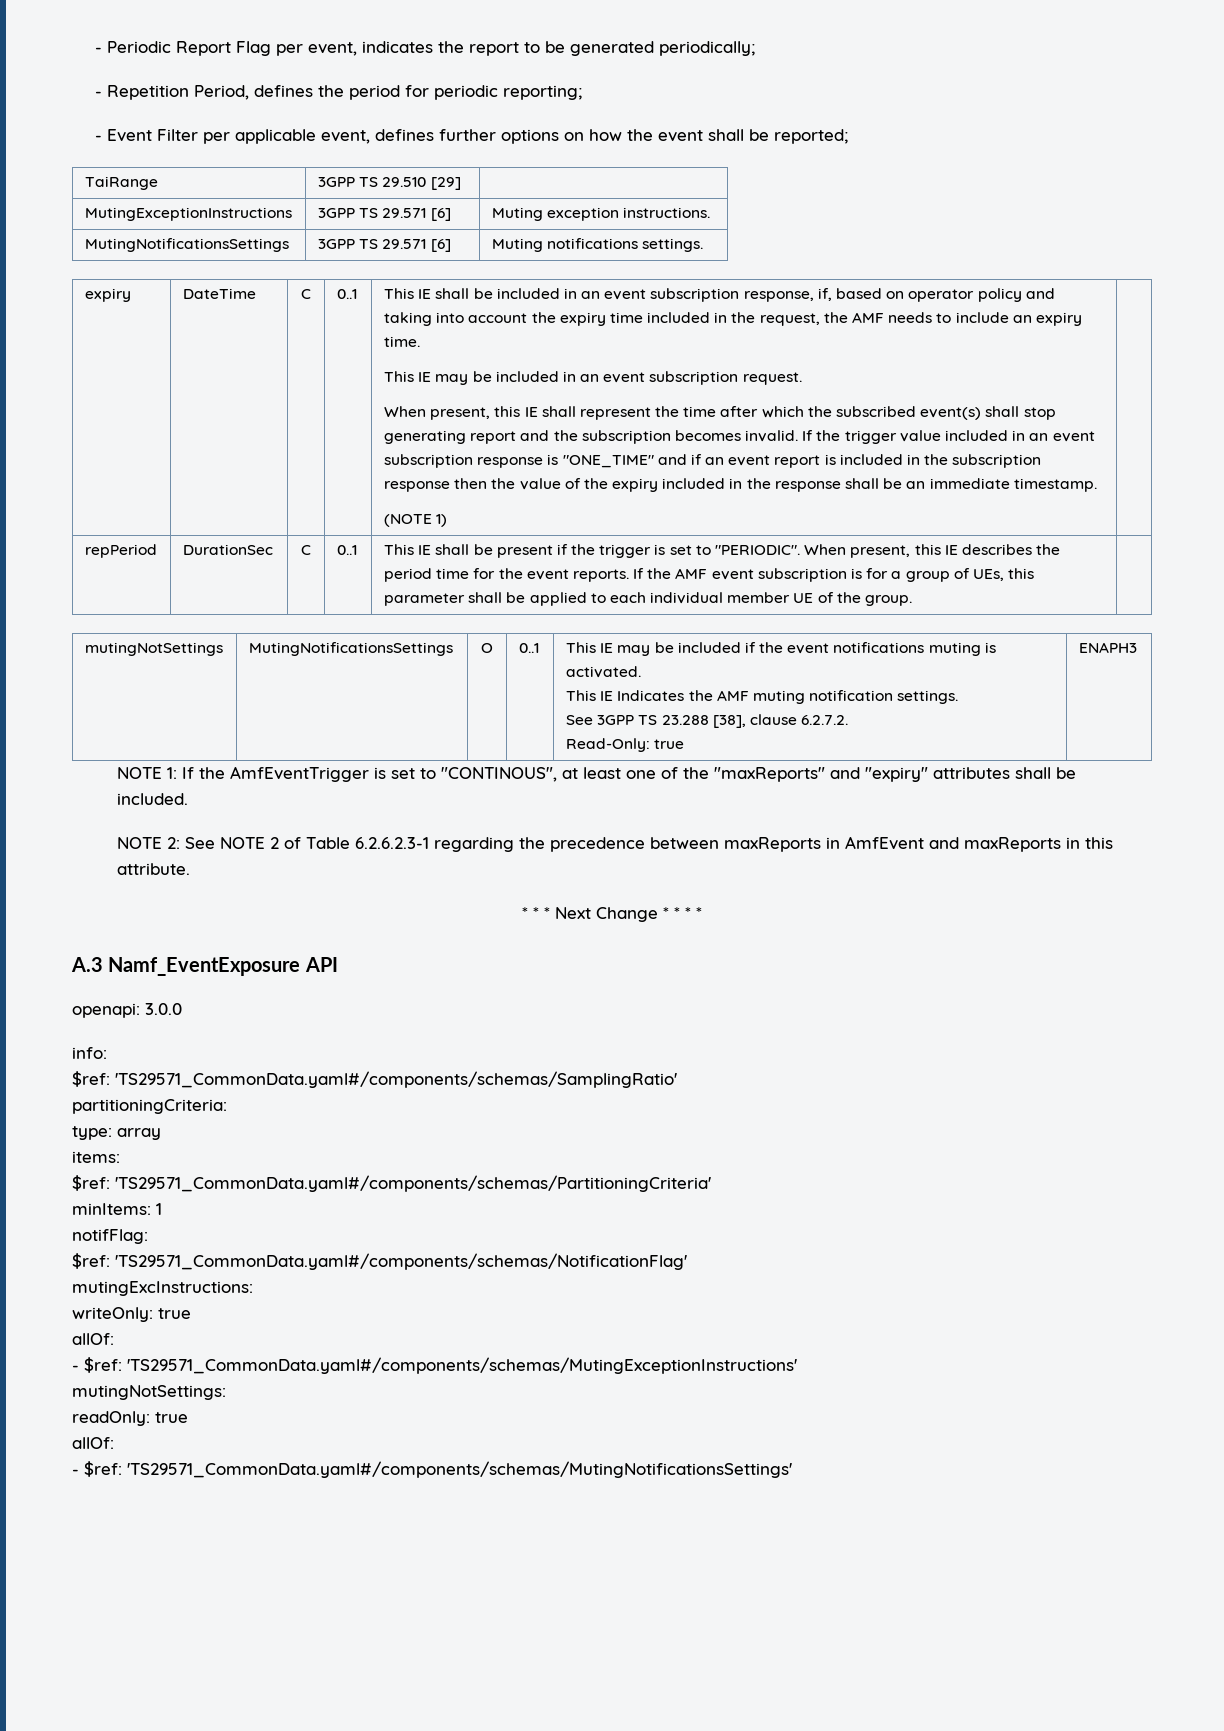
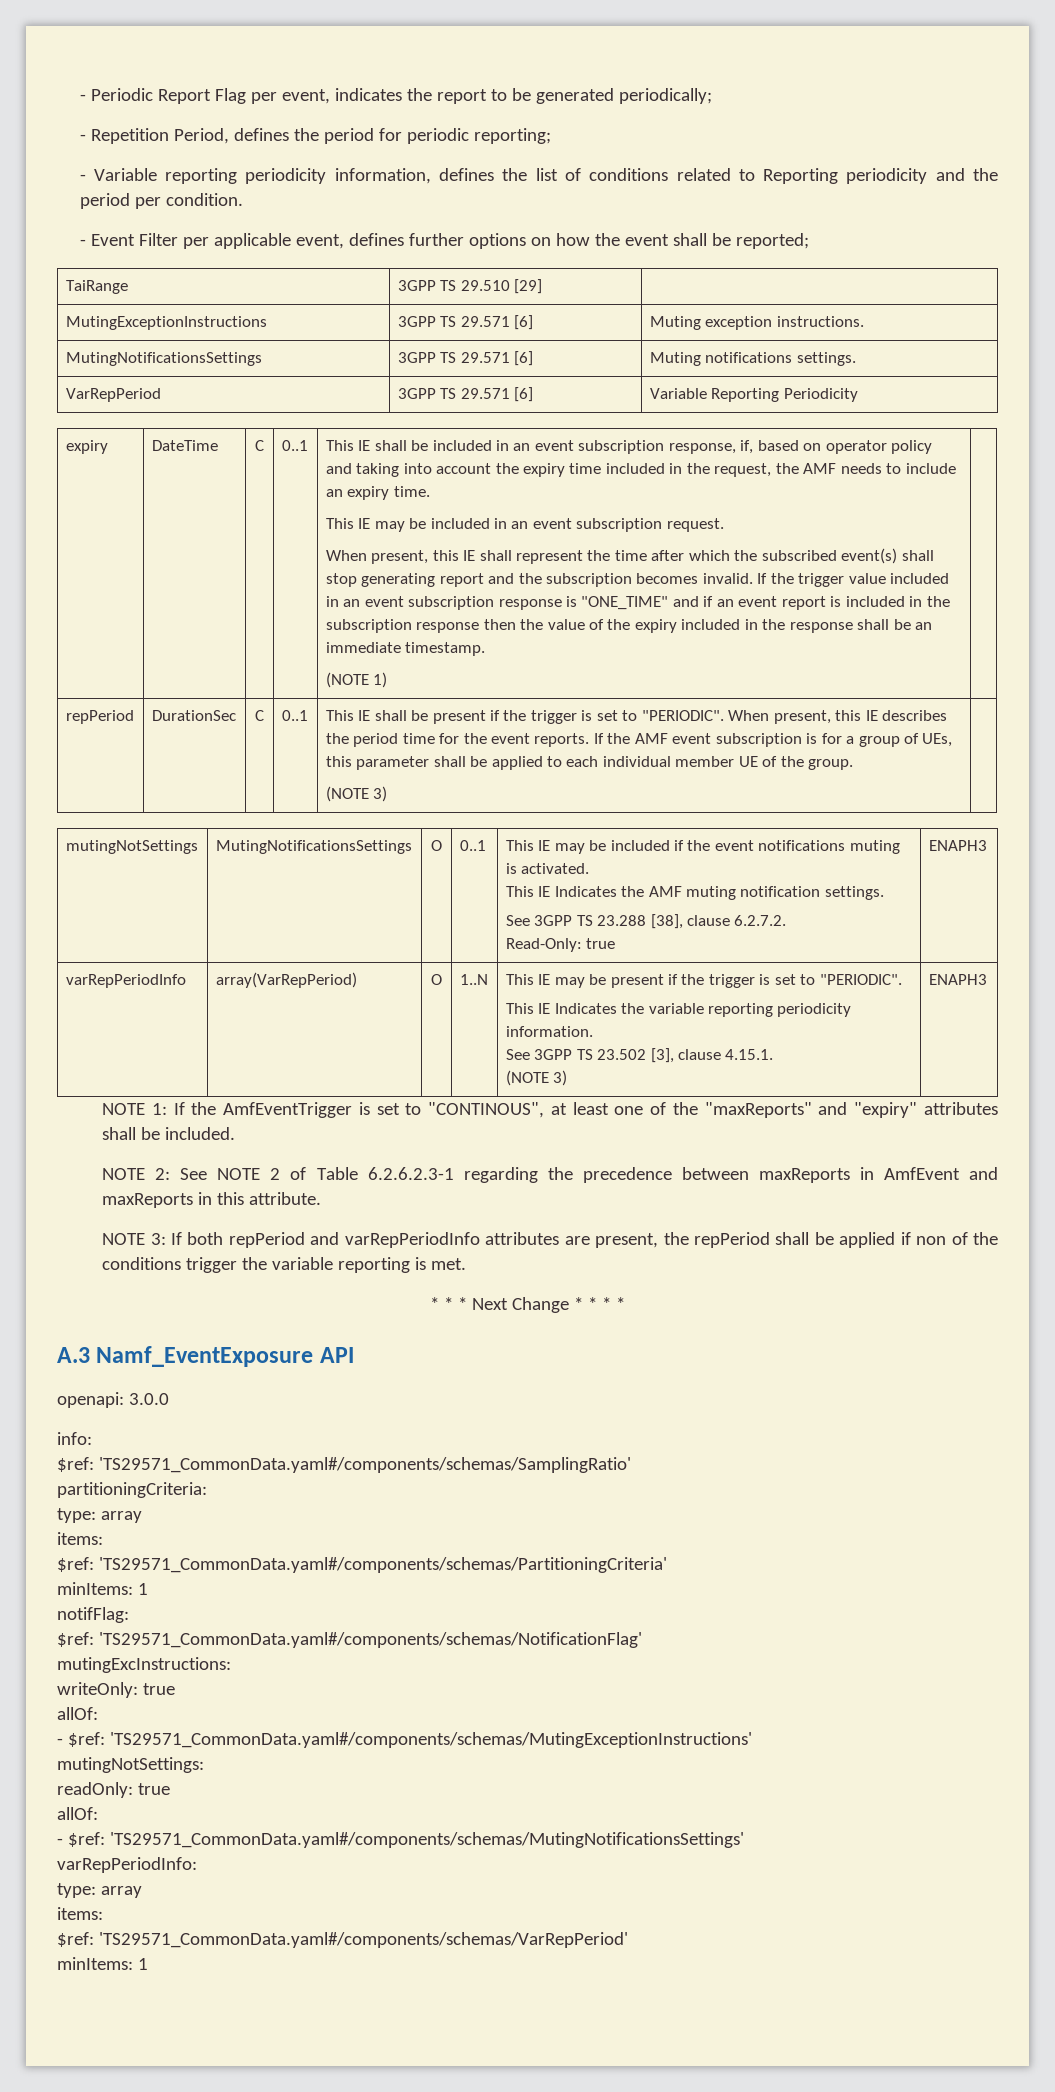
+ - Variable reporting periodicity information, defines the list of conditions related to Reporting periodicity and the period per condition.
+ VarRepPeriod | 3GPP TS 29.571 [6] | Variable Reporting Periodicity
  If the AMF event subscription is for a group of UEs, this parameter shall be applied to each individual member UE of the group.
+ (NOTE 3)
+ varRepPeriodInfo | array(VarRepPeriod) | O | 1..N | This IE may be present if the trigger is set to "PERIODIC".
+ This IE Indicates the variable reporting periodicity information.
+ See 3GPP TS 23.502 [3], clause 4.15.1.
+ (NOTE 3) | ENAPH3
+ NOTE 3: If both repPeriod and varRepPeriodInfo attributes are present, the repPeriod shall be applied if non of the conditions trigger the variable reporting is met.
+ varRepPeriodInfo:
+ type: array
+ items:
+ $ref: 'TS29571_CommonData.yaml#/components/schemas/VarRepPeriod'
+ minItems: 1

